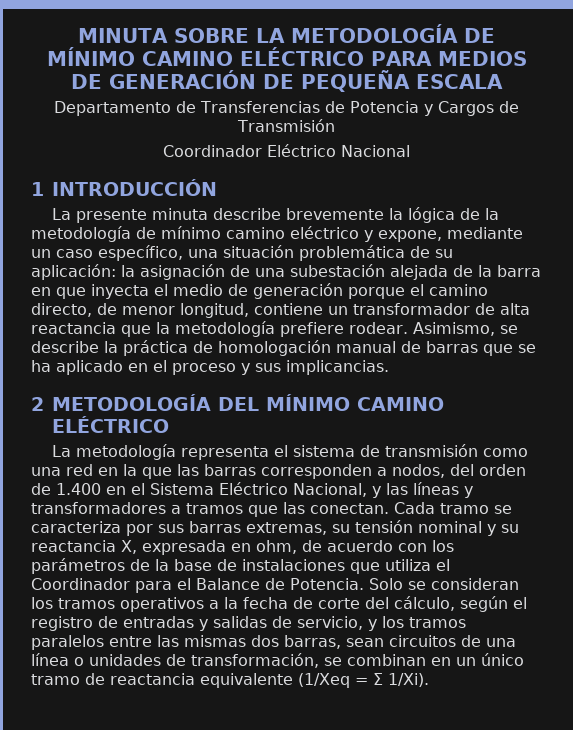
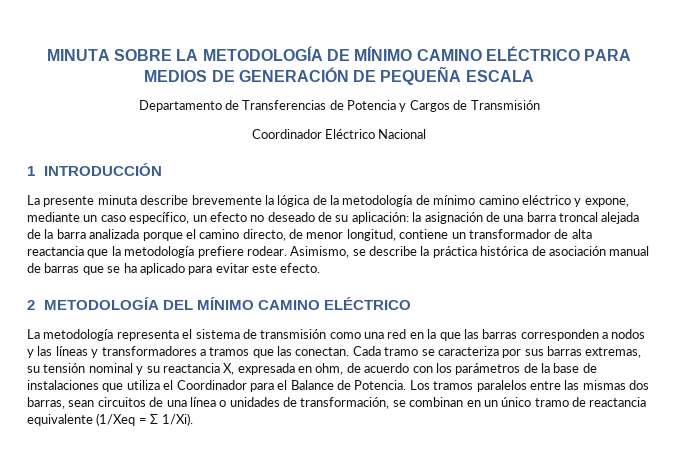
- La presente minuta describe brevemente la lógica de la metodología de mínimo camino eléctrico y expone, mediante un caso específico, una situación problemática de su aplicación: la asignación de una subestación alejada de la barra en que inyecta el medio de generación porque el camino directo, de menor longitud, contiene un transformador de alta reactancia que la metodología prefiere rodear.
+ La presente minuta describe brevemente la lógica de la metodología de mínimo camino eléctrico y expone, mediante un caso específico, un efecto no deseado de su aplicación: la asignación de una barra troncal alejada de la barra analizada porque el camino directo, de menor longitud, contiene un transformador de alta reactancia que la metodología prefiere rodear.
- Asimismo, se describe la práctica de homologación manual de barras que se ha aplicado en el proceso y sus implicancias.
+ Asimismo, se describe la práctica histórica de asociación manual de barras que se ha aplicado para evitar este efecto.
- La metodología representa el sistema de transmisión como una red en la que las barras corresponden a nodos, del orden de 1.400 en el Sistema Eléctrico Nacional, y las líneas y transformadores a tramos que las conectan.
+ La metodología representa el sistema de transmisión como una red en la que las barras corresponden a nodos y las líneas y transformadores a tramos que las conectan.
- Solo se consideran los tramos operativos a la fecha de corte del cálculo, según el registro de entradas y salidas de servicio, y los tramos paralelos entre las mismas dos barras, sean circuitos de una línea o unidades de transformación, se combinan en un único tramo de reactancia equivalente (1/Xeq = Σ 1/Xi).
+ Los tramos paralelos entre las mismas dos barras, sean circuitos de una línea o unidades de transformación, se combinan en un único tramo de reactancia equivalente (1/Xeq = Σ 1/Xi).

